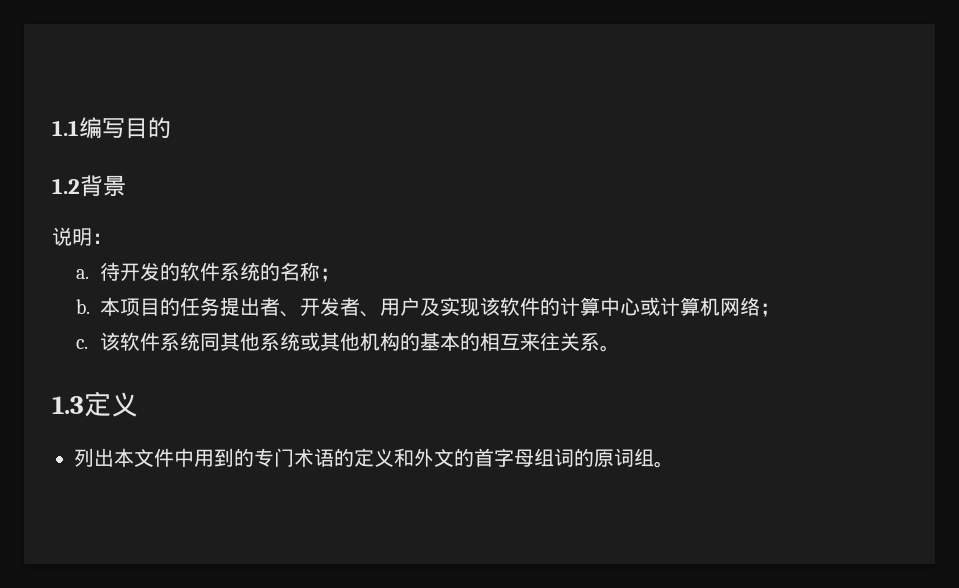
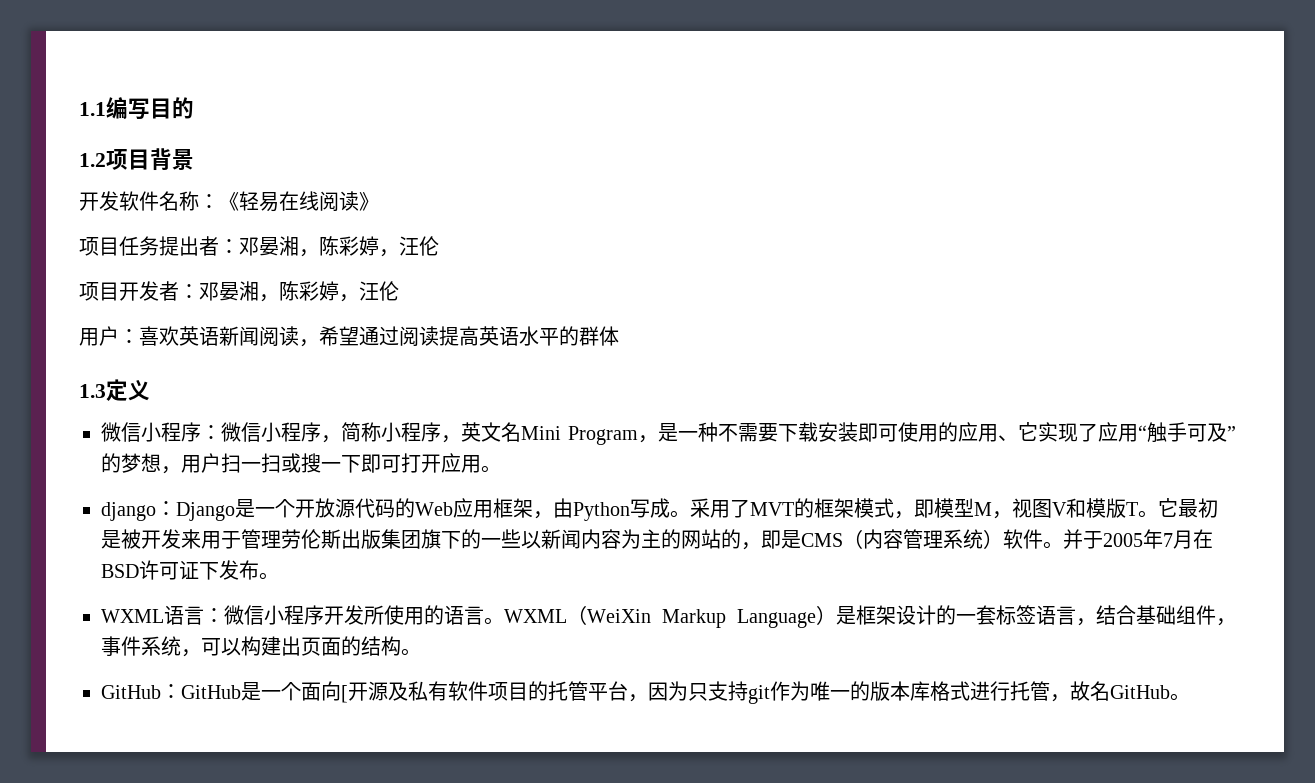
- 1.2背景
+ 1.2项目背景
- 说明：
- a.待开发的软件系统的名称；
- b.本项目的任务提出者、开发者、用户及实现该软件的计算中心或计算机网络；
- c.该软件系统同其他系统或其他机构的基本的相互来往关系。
+ 开发软件名称：《轻易在线阅读》
+ 项目任务提出者：邓晏湘，陈彩婷，汪伦
+ 项目开发者：邓晏湘，陈彩婷，汪伦
+ 用户：喜欢英语新闻阅读，希望通过阅读提高英语水平的群体
  1.3定义
- 列出本文件中用到的专门术语的定义和外文的首字母组词的原词组。
+ 微信小程序：微信小程序，简称小程序，英文名Mini Program，是一种不需要下载安装即可使用的应用、它实现了应用“触手可及”的梦想，用户扫一扫或搜一下即可打开应用。
+ django：Django是一个开放源代码的Web应用框架，由Python写成。采用了MVT的框架模式，即模型M，视图V和模版T。它最初是被开发来用于管理劳伦斯出版集团旗下的一些以新闻内容为主的网站的，即是CMS（内容管理系统）软件。并于2005年7月在BSD许可证下发布。
+ WXML语言：微信小程序开发所使用的语言。WXML（WeiXin Markup Language）是框架设计的一套标签语言，结合基础组件，事件系统，可以构建出页面的结构。
+ GitHub：GitHub是一个面向[开源及私有软件项目的托管平台，因为只支持git作为唯一的版本库格式进行托管，故名GitHub。

